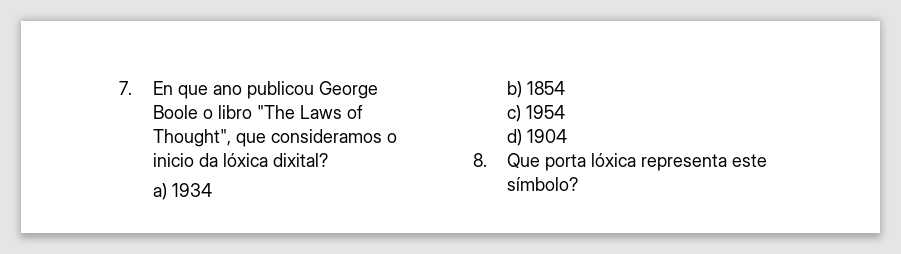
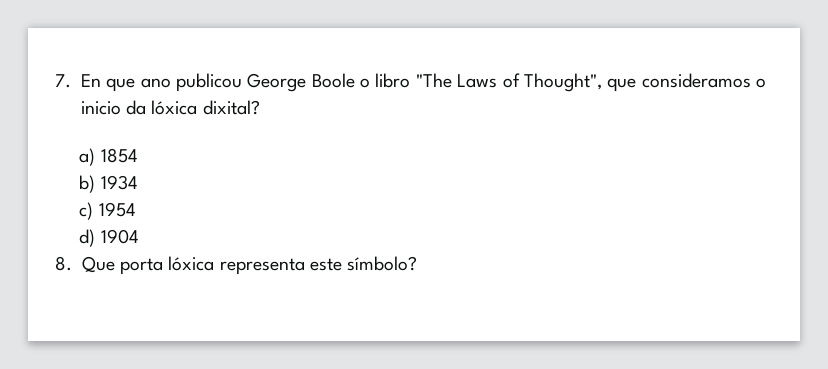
- a) 1934
+ a) 1854
- b) 1854
+ b) 1934

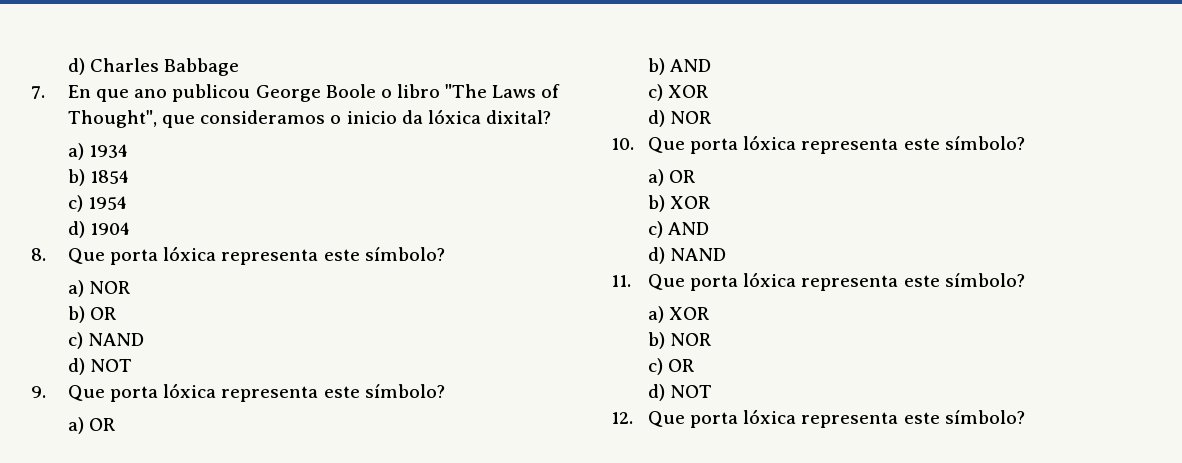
+ d) Charles Babbage
- a) 1854
- b) 1934
+ a) 1934
+ b) 1854
+ a) NOR
+ b) OR
+ c) NAND
+ d) NOT
+ 9. Que porta lóxica representa este símbolo?
+ a) OR
+ b) AND
+ c) XOR
+ d) NOR
+ 10. Que porta lóxica representa este símbolo?
+ a) OR
+ b) XOR
+ c) AND
+ d) NAND
+ 11. Que porta lóxica representa este símbolo?
+ a) XOR
+ b) NOR
+ c) OR
+ d) NOT
+ 12. Que porta lóxica representa este símbolo?

